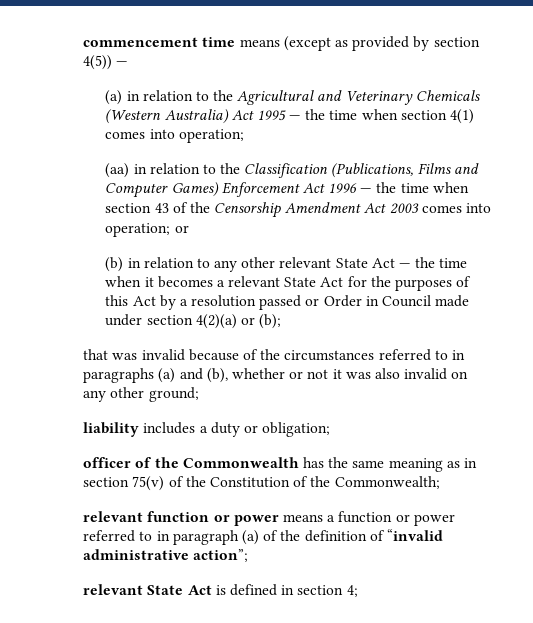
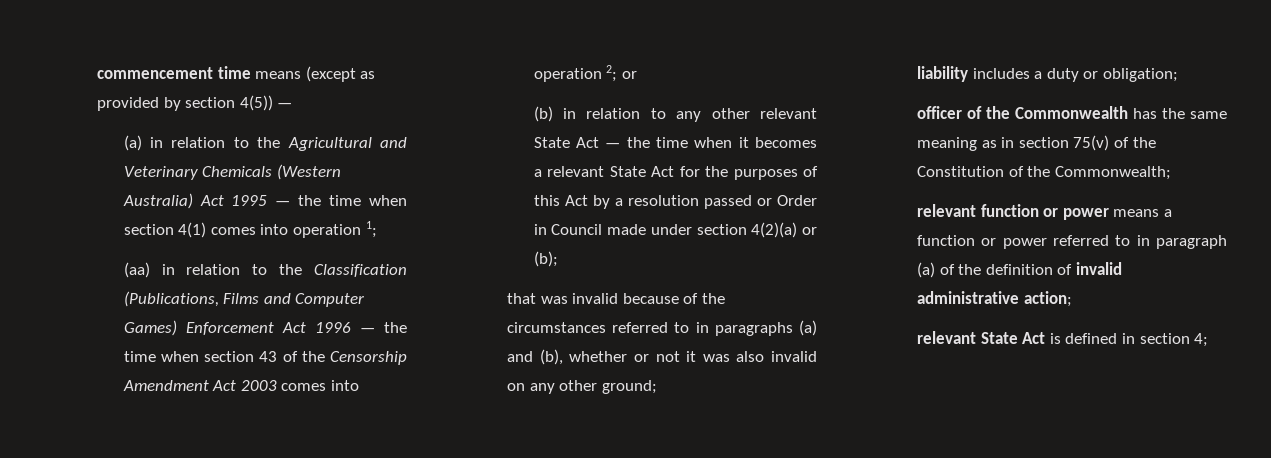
- (a) in relation to the Agricultural and Veterinary Chemicals (Western Australia) Act 1995 — the time when section 4(1) comes into operation;
+ (a) in relation to the Agricultural and Veterinary Chemicals (Western Australia) Act 1995 — the time when section 4(1) comes into operation 1;
- (aa) in relation to the Classification (Publications, Films and Computer Games) Enforcement Act 1996 — the time when section 43 of the Censorship Amendment Act 2003 comes into operation; or
+ (aa) in relation to the Classification (Publications, Films and Computer Games) Enforcement Act 1996 — the time when section 43 of the Censorship Amendment Act 2003 comes into operation 2; or
- relevant function or power means a function or power referred to in paragraph (a) of the definition of “invalid administrative action”;
+ relevant function or power means a function or power referred to in paragraph (a) of the definition of invalid administrative action;

